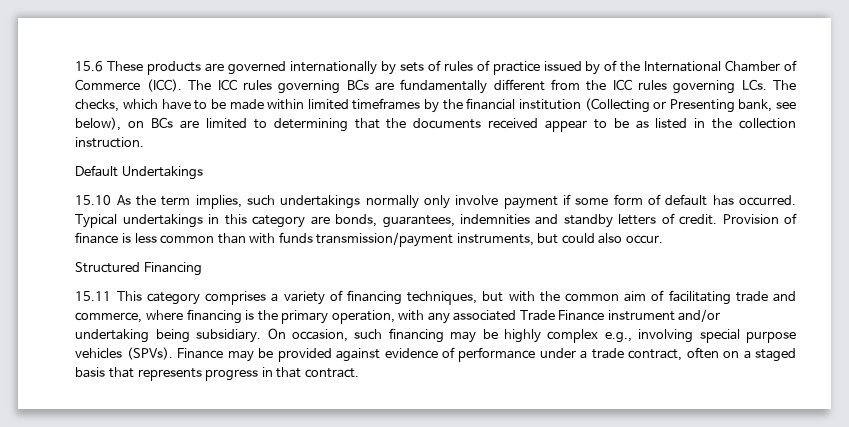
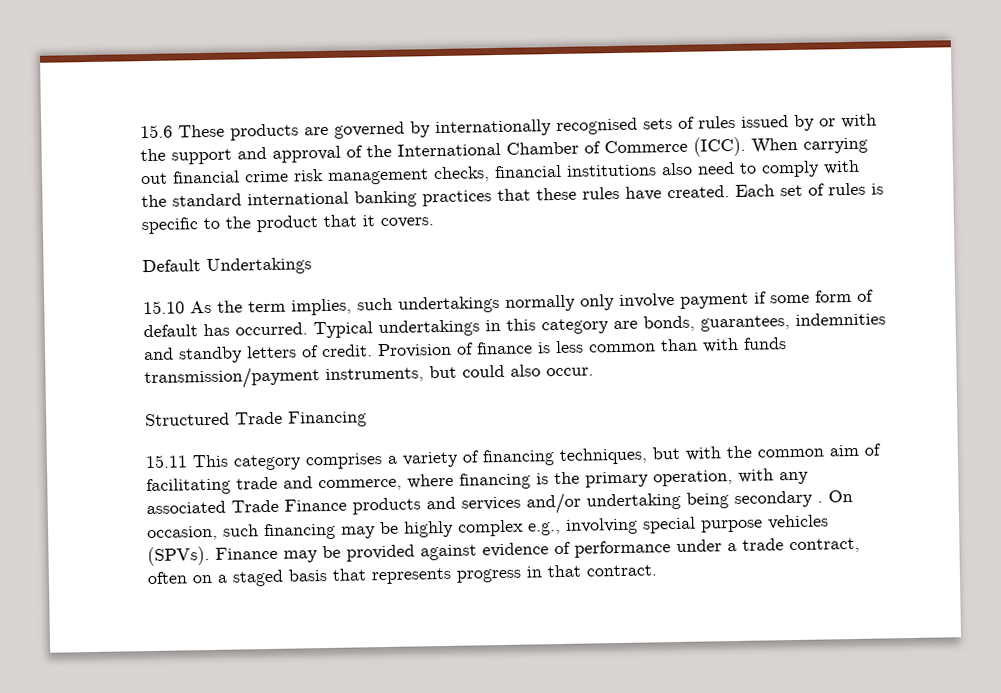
- 15.6 These products are governed internationally by sets of rules of practice issued by of the International Chamber of Commerce (ICC).
+ 15.6 These products are governed by internationally recognised sets of rules issued by or with the support and approval of the International Chamber of Commerce (ICC).
- The ICC rules governing BCs are fundamentally different from the ICC rules governing LCs. The checks, which have to be made within limited timeframes by the financial institution (Collecting or Presenting bank, see below), on BCs are limited to determining that the documents received appear to be as listed in the collection instruction.
+ When carrying out financial crime risk management checks, financial institutions also need to comply with the standard international banking practices that these rules have created. Each set of rules is specific to the product that it covers.
- Structured Financing
+ Structured Trade Financing
- 15.11 This category comprises a variety of financing techniques, but with the common aim of facilitating trade and commerce, where financing is the primary operation, with any associated Trade Finance instrument and/or undertaking being subsidiary.
+ 15.11 This category comprises a variety of financing techniques, but with the common aim of facilitating trade and commerce, where financing is the primary operation, with any associated Trade Finance products and services and/or undertaking being secondary .

